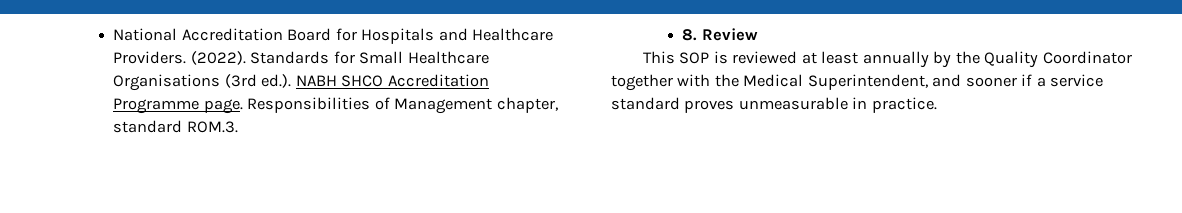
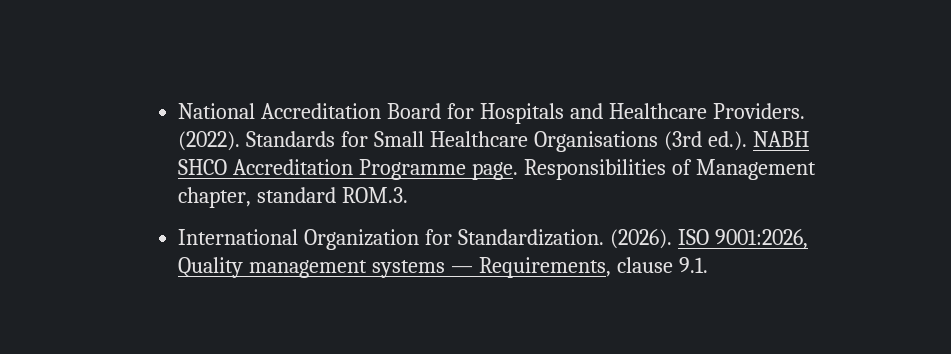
- 8. Review
- This SOP is reviewed at least annually by the Quality Coordinator together with the Medical Superintendent, and sooner if a service standard proves unmeasurable in practice.
+ International Organization for Standardization. (2026). ISO 9001:2026, Quality management systems — Requirements, clause 9.1.

